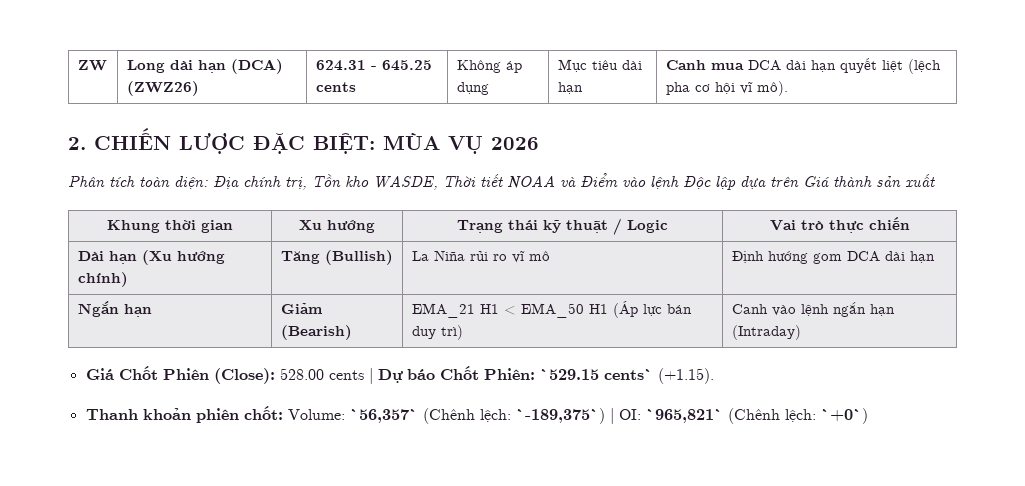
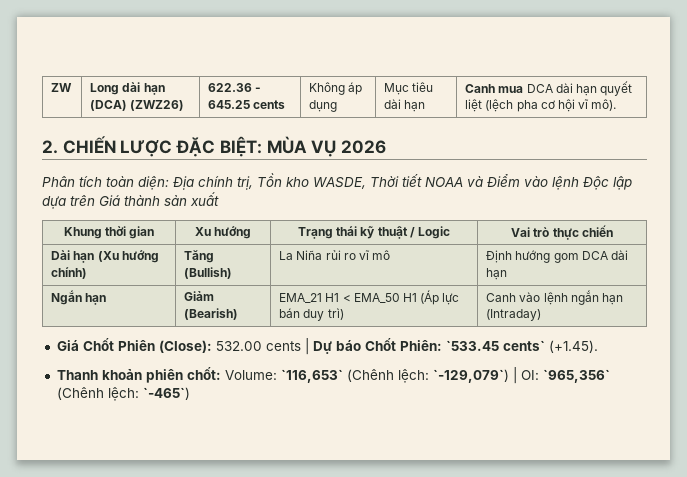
- ZW | Long dài hạn (DCA) (ZWZ26) | 624.31 - 645.25 cents | Không áp dụng | Mục tiêu dài hạn | Canh mua DCA dài hạn quyết liệt (lệch pha cơ hội vĩ mô).
+ ZW | Long dài hạn (DCA) (ZWZ26) | 622.36 - 645.25 cents | Không áp dụng | Mục tiêu dài hạn | Canh mua DCA dài hạn quyết liệt (lệch pha cơ hội vĩ mô).
- Giá Chốt Phiên (Close): 528.00 cents | Dự báo Chốt Phiên: `529.15 cents` (+1.15).
+ Giá Chốt Phiên (Close): 532.00 cents | Dự báo Chốt Phiên: `533.45 cents` (+1.45).
- Thanh khoản phiên chốt: Volume: `56,357` (Chênh lệch: `-189,375`) | OI: `965,821` (Chênh lệch: `+0`)
+ Thanh khoản phiên chốt: Volume: `116,653` (Chênh lệch: `-129,079`) | OI: `965,356` (Chênh lệch: `-465`)

